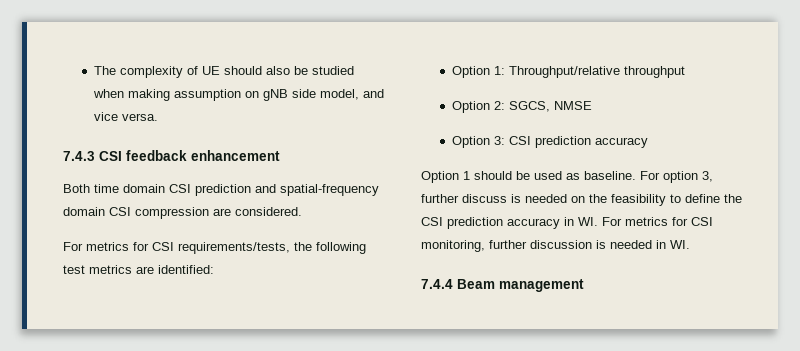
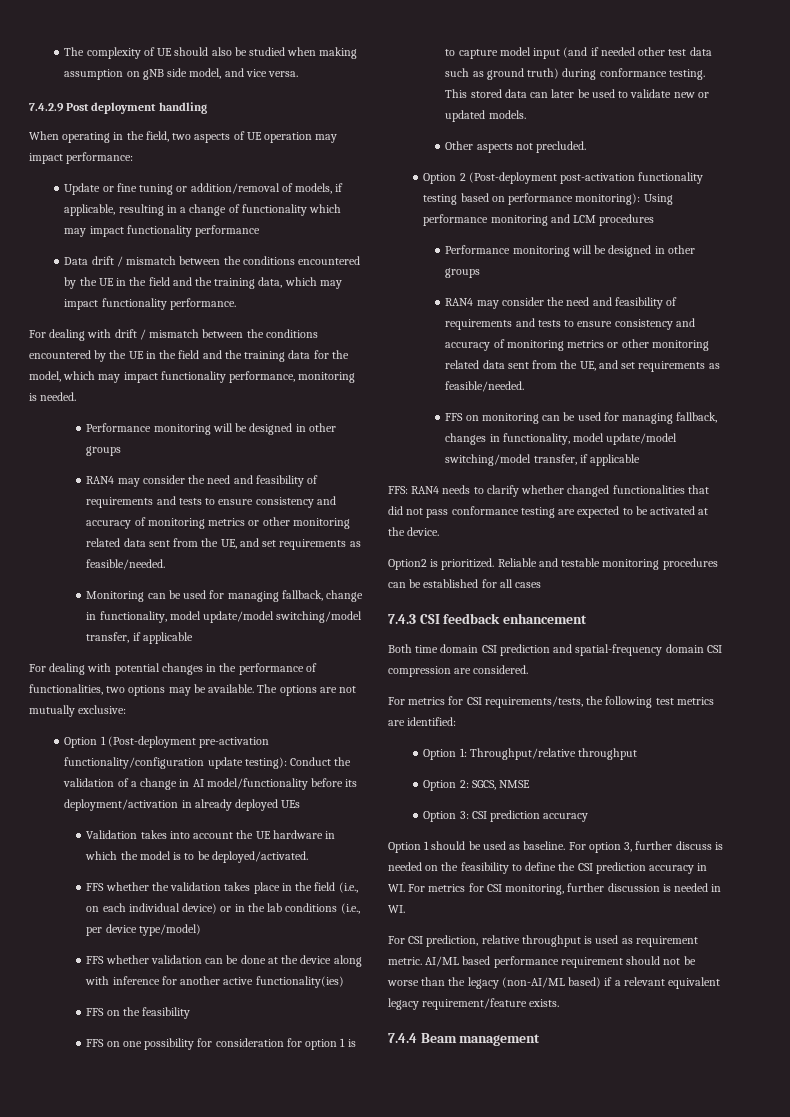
+ 7.4.2.9 Post deployment handling
+ When operating in the field, two aspects of UE operation may impact performance:
+ Update or fine tuning or addition/removal of models, if applicable, resulting in a change of functionality which may impact functionality performance
+ Data drift / mismatch between the conditions encountered by the UE in the field and the training data, which may impact functionality performance.
+ For dealing with drift / mismatch between the conditions encountered by the UE in the field and the training data for the model, which may impact functionality performance, monitoring is needed.
+ Performance monitoring will be designed in other groups
+ RAN4 may consider the need and feasibility of requirements and tests to ensure consistency and accuracy of monitoring metrics or other monitoring related data sent from the UE, and set requirements as feasible/needed.
+ Monitoring can be used for managing fallback, change in functionality, model update/model switching/model transfer, if applicable
+ For dealing with potential changes in the performance of functionalities, two options may be available. The options are not mutually exclusive:
+ Option 1 (Post-deployment pre-activation functionality/configuration update testing): Conduct the validation of a change in AI model/functionality before its deployment/activation in already deployed UEs
+ Validation takes into account the UE hardware in which the model is to be deployed/activated.
+ FFS whether the validation takes place in the field (i.e., on each individual device) or in the lab conditions (i.e., per device type/model)
+ FFS whether validation can be done at the device along with inference for another active functionality(ies)
+ FFS on the feasibility
+ FFS on one possibility for consideration for option 1 is to capture model input (and if needed other test data such as ground truth) during conformance testing. This stored data can later be used to validate new or updated models.
+ Other aspects not precluded.
+ Option 2 (Post-deployment post-activation functionality testing based on performance monitoring): Using performance monitoring and LCM procedures
+ Performance monitoring will be designed in other groups
+ RAN4 may consider the need and feasibility of requirements and tests to ensure consistency and accuracy of monitoring metrics or other monitoring related data sent from the UE, and set requirements as feasible/needed.
+ FFS on monitoring can be used for managing fallback, changes in functionality, model update/model switching/model transfer, if applicable
+ FFS: RAN4 needs to clarify whether changed functionalities that did not pass conformance testing are expected to be activated at the device.
+ Option2 is prioritized. Reliable and testable monitoring procedures can be established for all cases
+ For CSI prediction, relative throughput is used as requirement metric. AI/ML based performance requirement should not be worse than the legacy (non-AI/ML based) if a relevant equivalent legacy requirement/feature exists.

